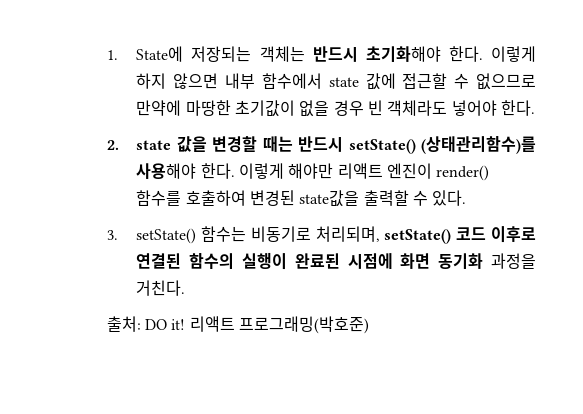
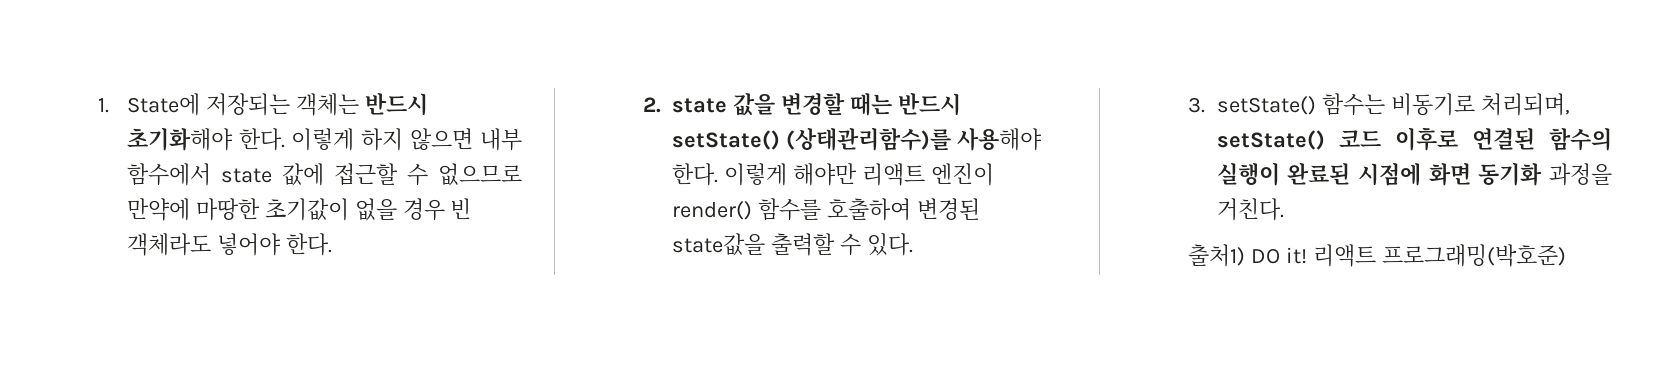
- 출처: DO it!
+ 출처1) DO it!

